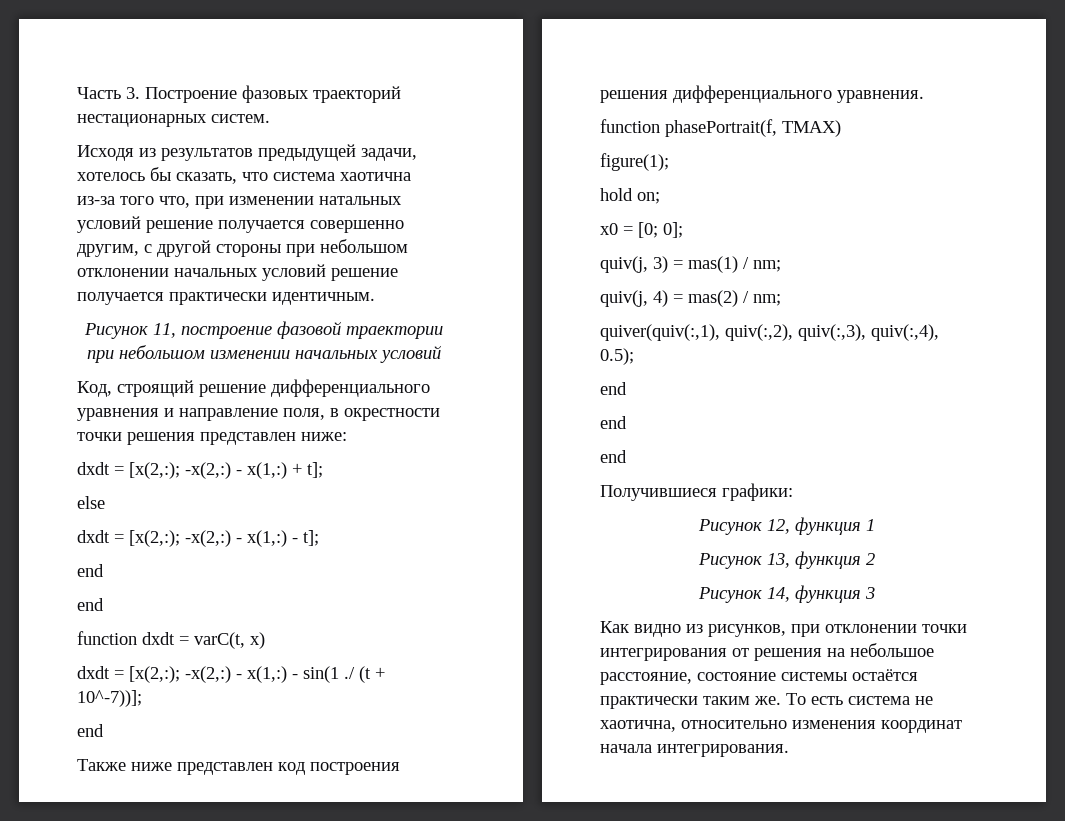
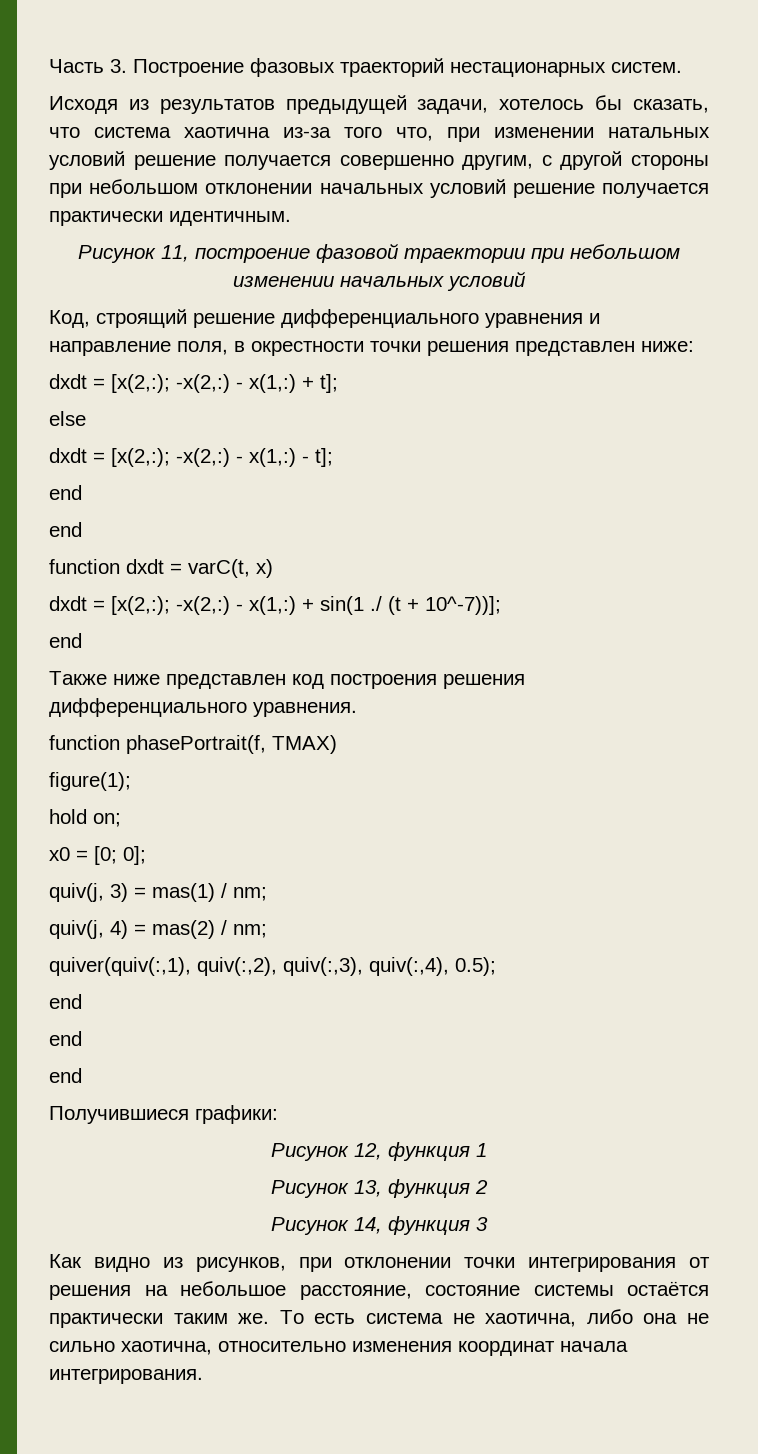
- dxdt = [x(2,:); -x(2,:) - x(1,:) - sin(1 ./ (t + 10^-7))];
+ dxdt = [x(2,:); -x(2,:) - x(1,:) + sin(1 ./ (t + 10^-7))];
- То есть система не хаотична, относительно изменения координат начала интегрирования.
+ То есть система не хаотична, либо она не сильно хаотична, относительно изменения координат начала интегрирования.

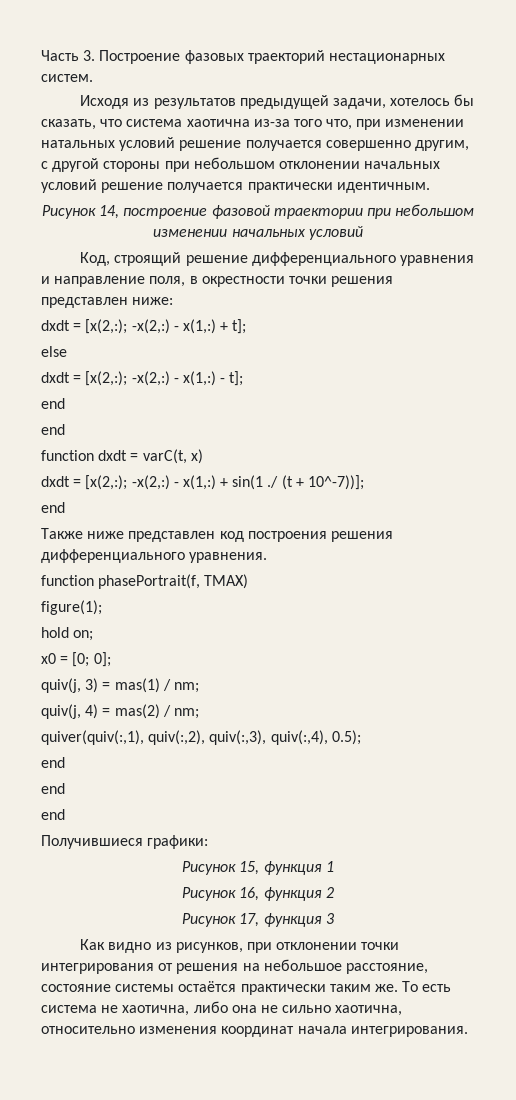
- Рисунок 11, построение фазовой траектории при небольшом изменении начальных условий
+ Рисунок 14, построение фазовой траектории при небольшом изменении начальных условий
- Рисунок 12, функция 1
+ Рисунок 15, функция 1
- Рисунок 13, функция 2
+ Рисунок 16, функция 2
- Рисунок 14, функция 3
+ Рисунок 17, функция 3

